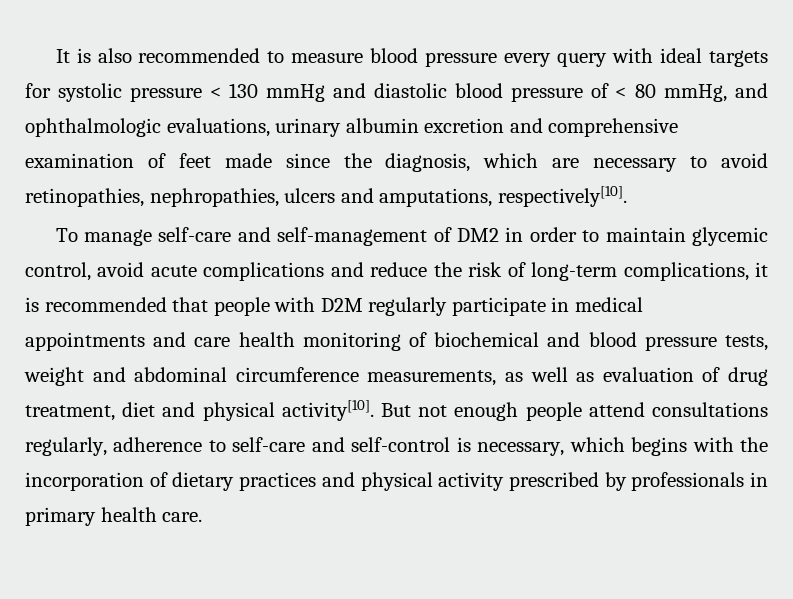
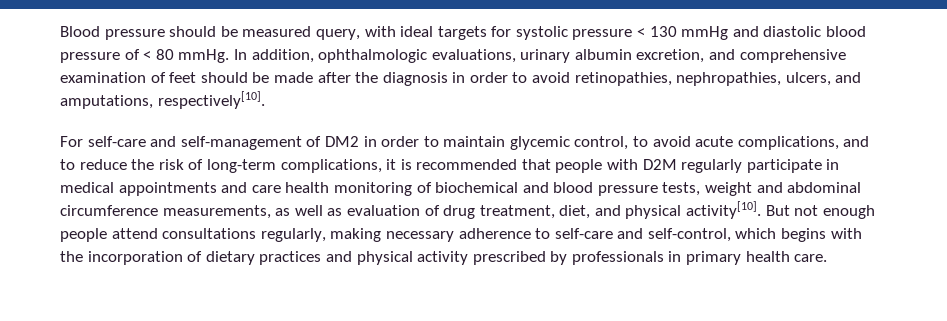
- It is also recommended to measure blood pressure every query with ideal targets for systolic pressure < 130 mmHg and diastolic blood pressure of < 80 mmHg, and ophthalmologic evaluations, urinary albumin excretion and comprehensive examination of feet made since the diagnosis, which are necessary to avoid retinopathies, nephropathies, ulcers and amputations, respectively[10].
+ Blood pressure should be measured query, with ideal targets for systolic pressure < 130 mmHg and diastolic blood pressure of < 80 mmHg. In addition, ophthalmologic evaluations, urinary albumin excretion, and comprehensive examination of feet should be made after the diagnosis in order to avoid retinopathies, nephropathies, ulcers, and amputations, respectively[10].
- To manage self-care and self-management of DM2 in order to maintain glycemic control, avoid acute complications and reduce the risk of long-term complications, it is recommended that people with D2M regularly participate in medical appointments and care health monitoring of biochemical and blood pressure tests, weight and abdominal circumference measurements, as well as evaluation of drug treatment, diet and physical activity[10].
+ For self-care and self-management of DM2 in order to maintain glycemic control, to avoid acute complications, and to reduce the risk of long-term complications, it is recommended that people with D2M regularly participate in medical appointments and care health monitoring of biochemical and blood pressure tests, weight and abdominal circumference measurements, as well as evaluation of drug treatment, diet, and physical activity[10].
- But not enough people attend consultations regularly, adherence to self-care and self-control is necessary, which begins with the incorporation of dietary practices and physical activity prescribed by professionals in primary health care.
+ But not enough people attend consultations regularly, making necessary adherence to self-care and self-control, which begins with the incorporation of dietary practices and physical activity prescribed by professionals in primary health care.

